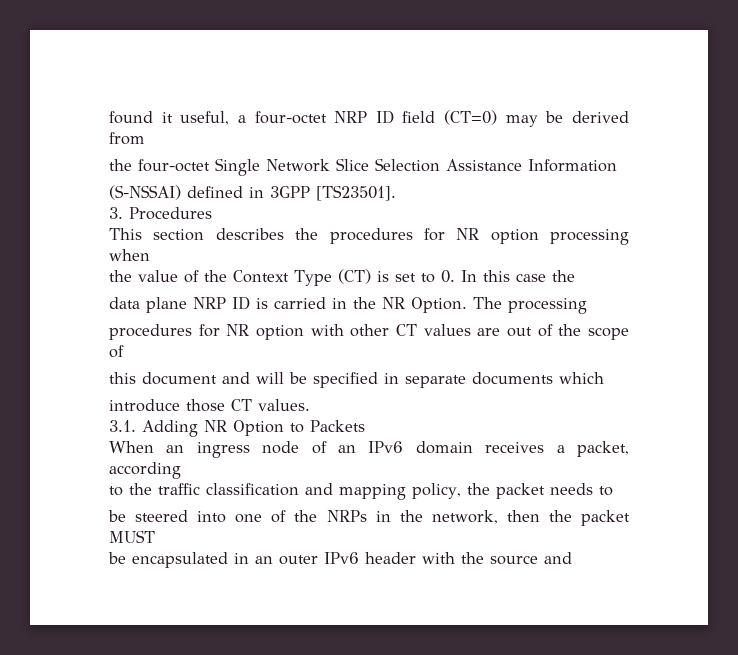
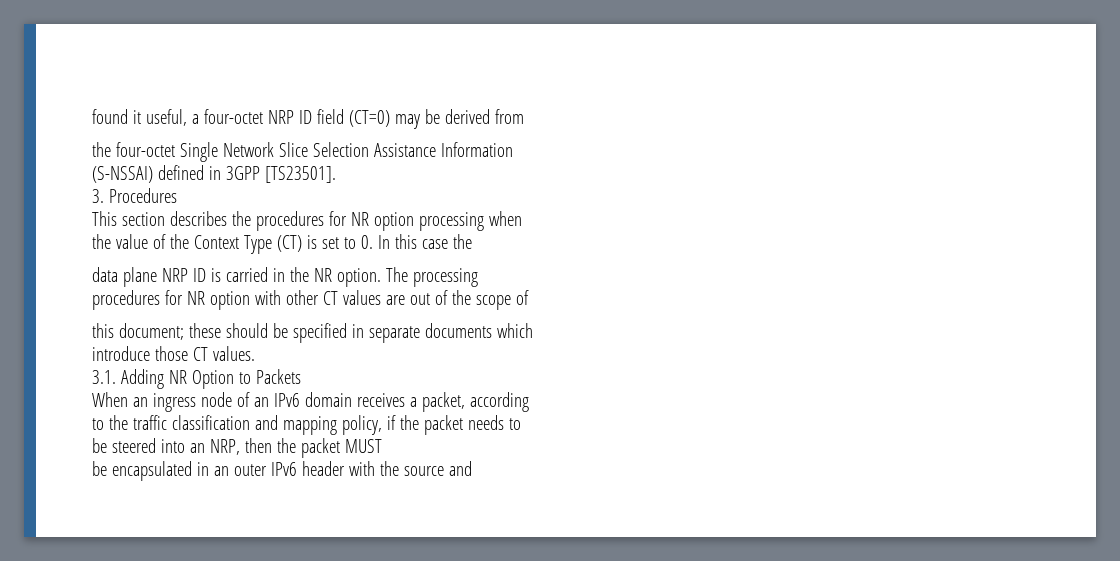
- data plane NRP ID is carried in the NR Option.
+ data plane NRP ID is carried in the NR option.
- this document and will be specified in separate documents which
+ this document; these should be specified in separate documents which
- to the traffic classification and mapping policy, the packet needs to
+ to the traffic classification and mapping policy, if the packet needs to
- be steered into one of the NRPs in the network, then the packet MUST
+ be steered into an NRP, then the packet MUST

